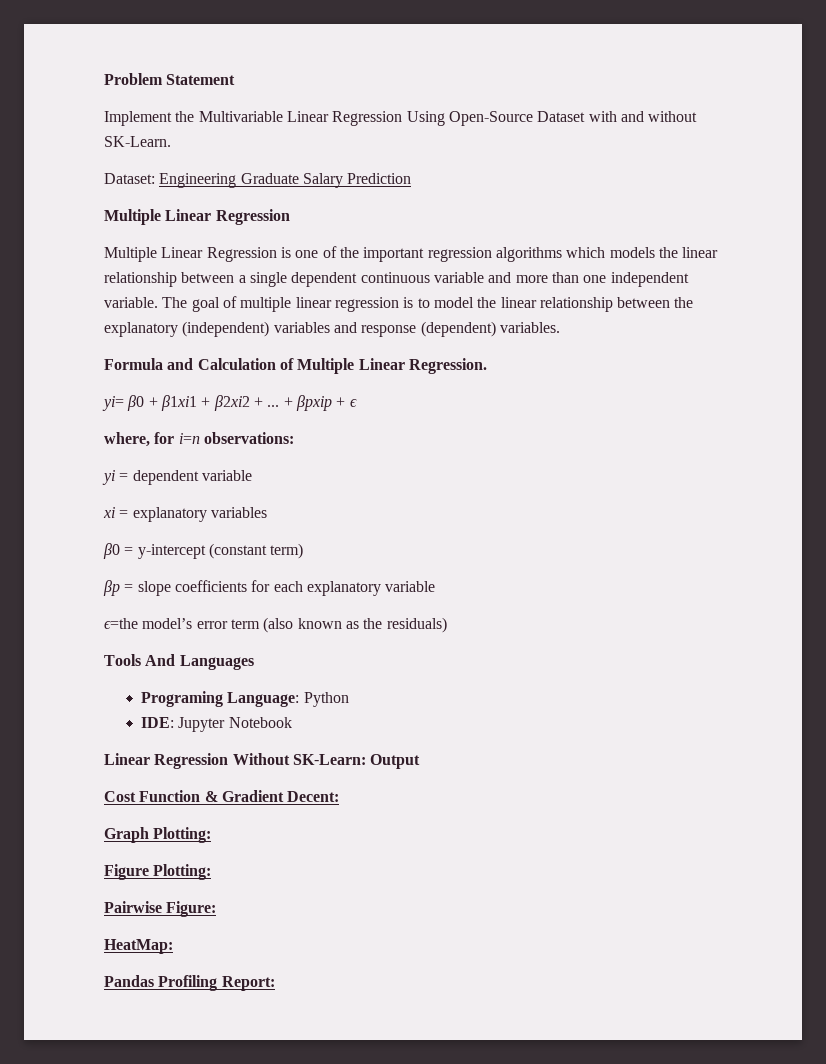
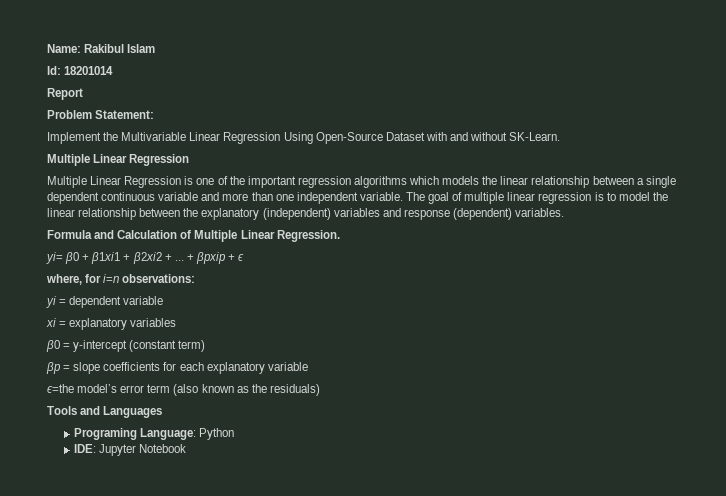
- Problem Statement
+ Name: Rakibul Islam
+ Id: 18201014
+ Report
+ Problem Statement:
- Dataset: Engineering Graduate Salary Prediction
- Tools And Languages
+ Tools and Languages
- Linear Regression Without SK-Learn: Output
- Cost Function & Gradient Decent:
- Graph Plotting:
- Figure Plotting:
- Pairwise Figure:
- HeatMap:
- Pandas Profiling Report:

